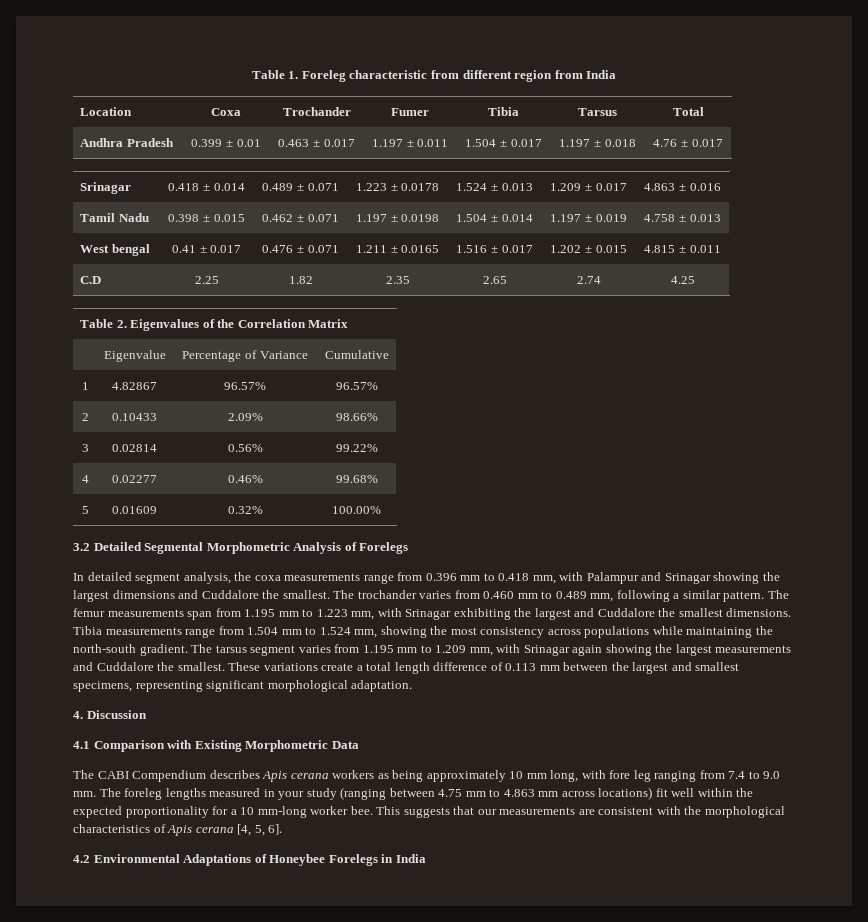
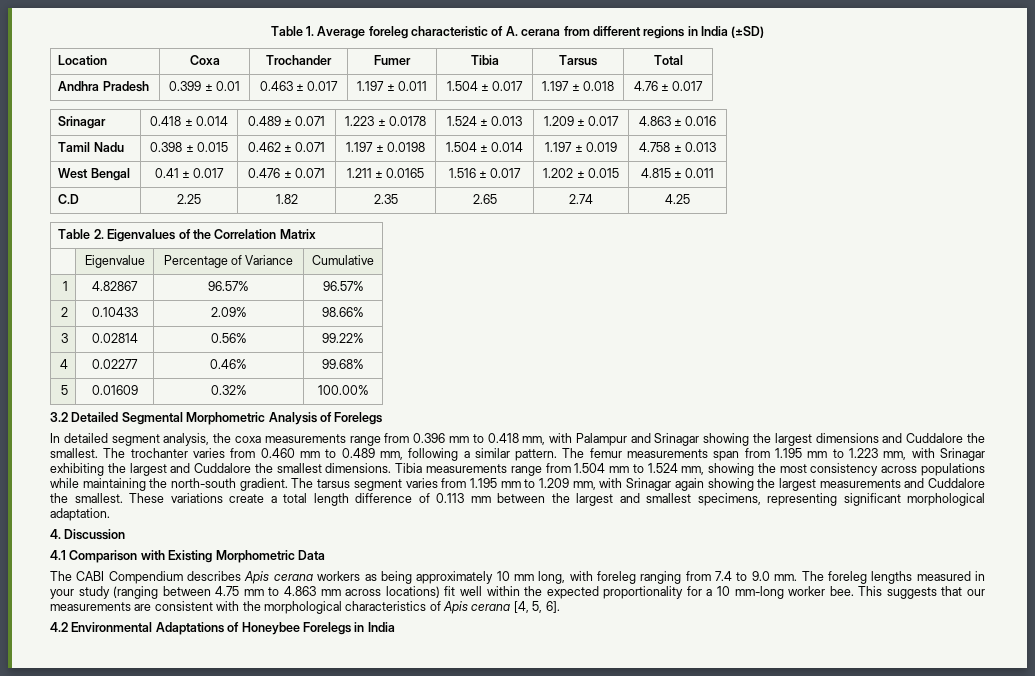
- Table 1. Foreleg characteristic from different region from India
+ Table 1. Average foreleg characteristic of A. cerana from different regions in India (±SD)
- West bengal | 0.41 ± 0.017 | 0.476 ± 0.071 | 1.211 ± 0.0165 | 1.516 ± 0.017 | 1.202 ± 0.015 | 4.815 ± 0.011
+ West Bengal | 0.41 ± 0.017 | 0.476 ± 0.071 | 1.211 ± 0.0165 | 1.516 ± 0.017 | 1.202 ± 0.015 | 4.815 ± 0.011
- The trochander varies from 0.460 mm to 0.489 mm, following a similar pattern.
+ The trochanter varies from 0.460 mm to 0.489 mm, following a similar pattern.
- The CABI Compendium describes Apis cerana workers as being approximately 10 mm long, with fore leg ranging from 7.4 to 9.0 mm.
+ The CABI Compendium describes Apis cerana workers as being approximately 10 mm long, with foreleg ranging from 7.4 to 9.0 mm.

